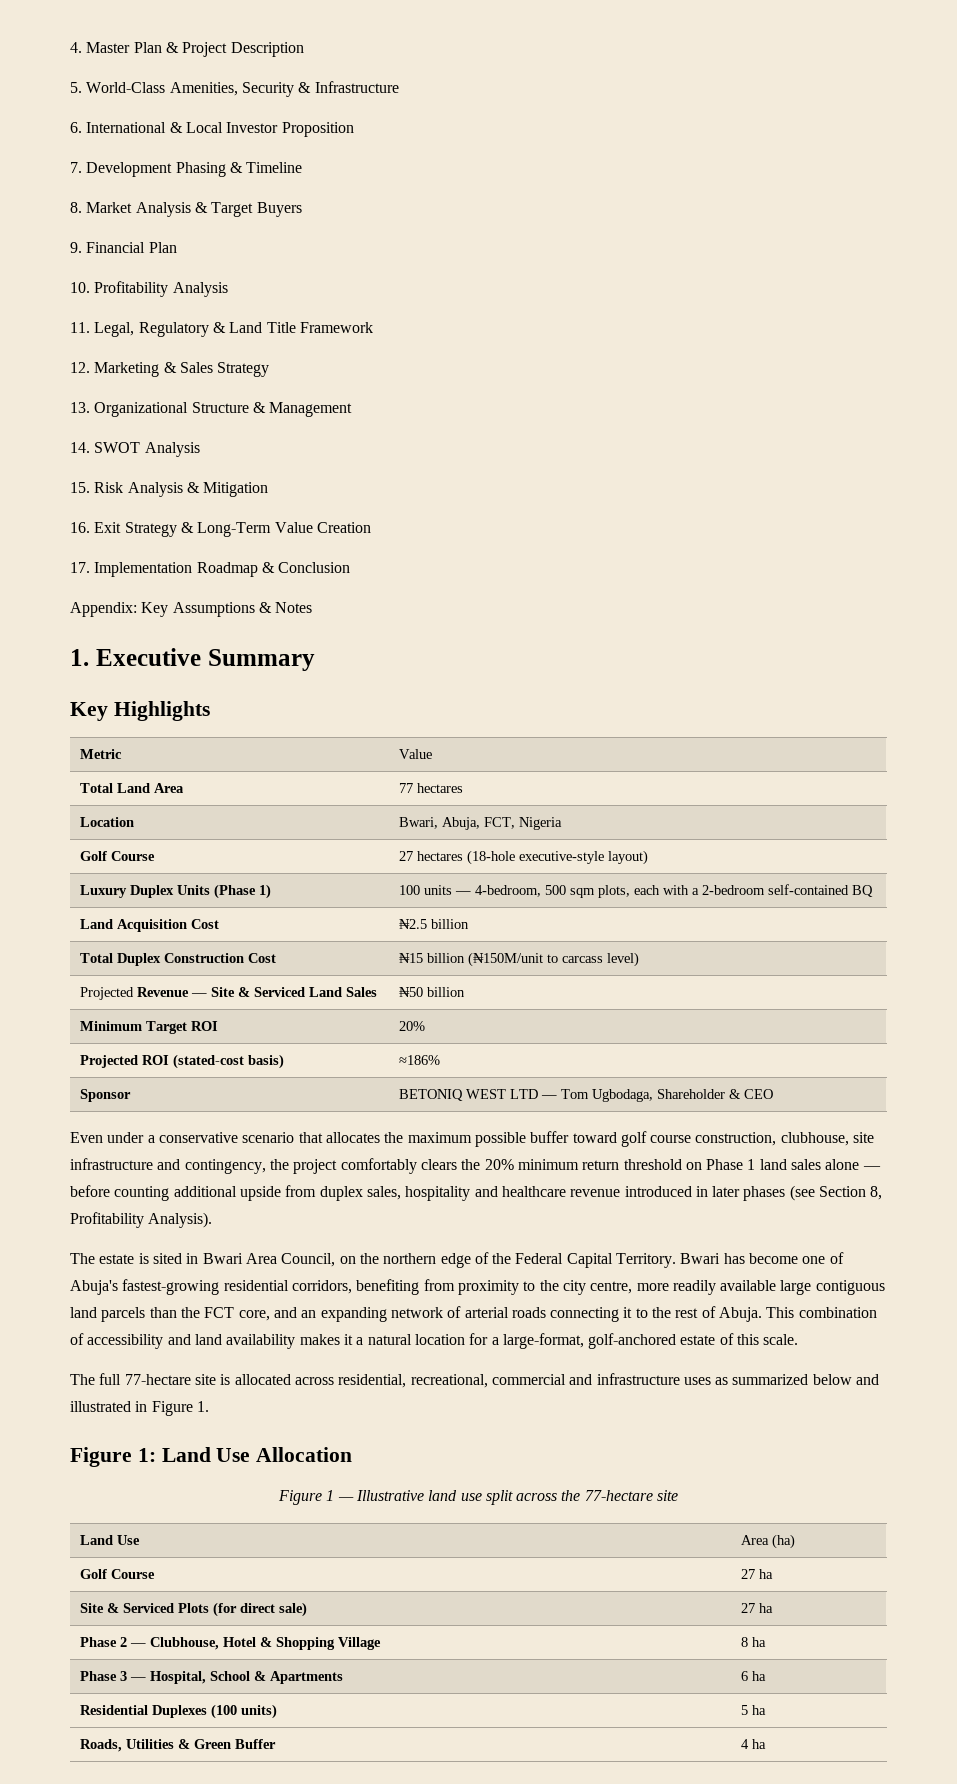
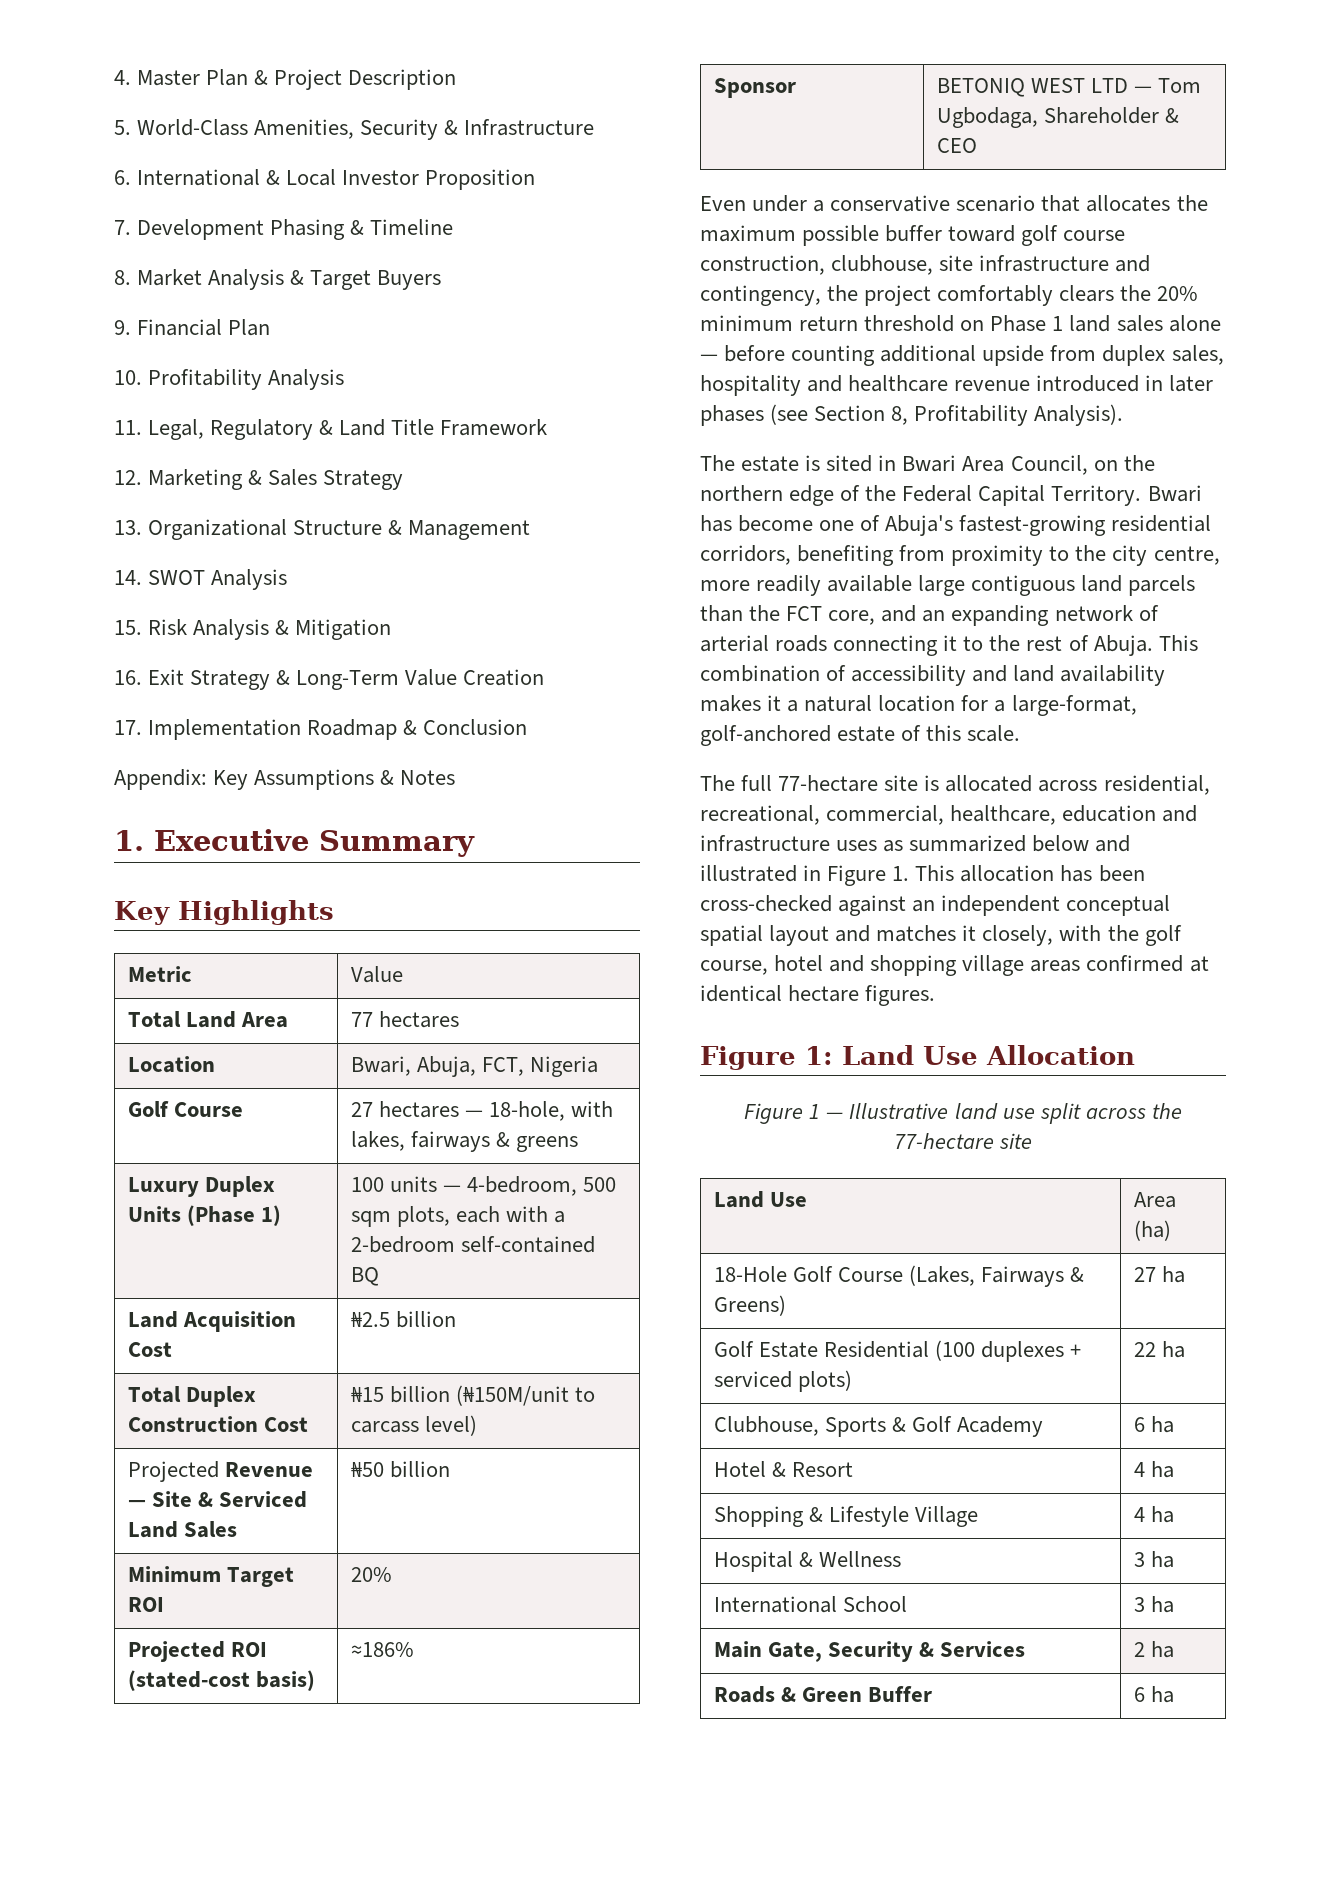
- Golf Course | 27 hectares (18-hole executive-style layout)
+ Golf Course | 27 hectares — 18-hole, with lakes, fairways & greens
- The full 77-hectare site is allocated across residential, recreational, commercial and infrastructure uses as summarized below and illustrated in Figure 1.
+ The full 77-hectare site is allocated across residential, recreational, commercial, healthcare, education and infrastructure uses as summarized below and illustrated in Figure 1. This allocation has been cross-checked against an independent conceptual spatial layout and matches it closely, with the golf course, hotel and shopping village areas confirmed at identical hectare figures.
- Golf Course | 27 ha
- Site & Serviced Plots (for direct sale) | 27 ha
- Phase 2 — Clubhouse, Hotel & Shopping Village | 8 ha
- Phase 3 — Hospital, School & Apartments | 6 ha
- Residential Duplexes (100 units) | 5 ha
- Roads, Utilities & Green Buffer | 4 ha
+ 18-Hole Golf Course (Lakes, Fairways & Greens) | 27 ha
+ Golf Estate Residential (100 duplexes + serviced plots) | 22 ha
+ Clubhouse, Sports & Golf Academy | 6 ha
+ Hotel & Resort | 4 ha
+ Shopping & Lifestyle Village | 4 ha
+ Hospital & Wellness | 3 ha
+ International School | 3 ha
+ Main Gate, Security & Services | 2 ha
+ Roads & Green Buffer | 6 ha

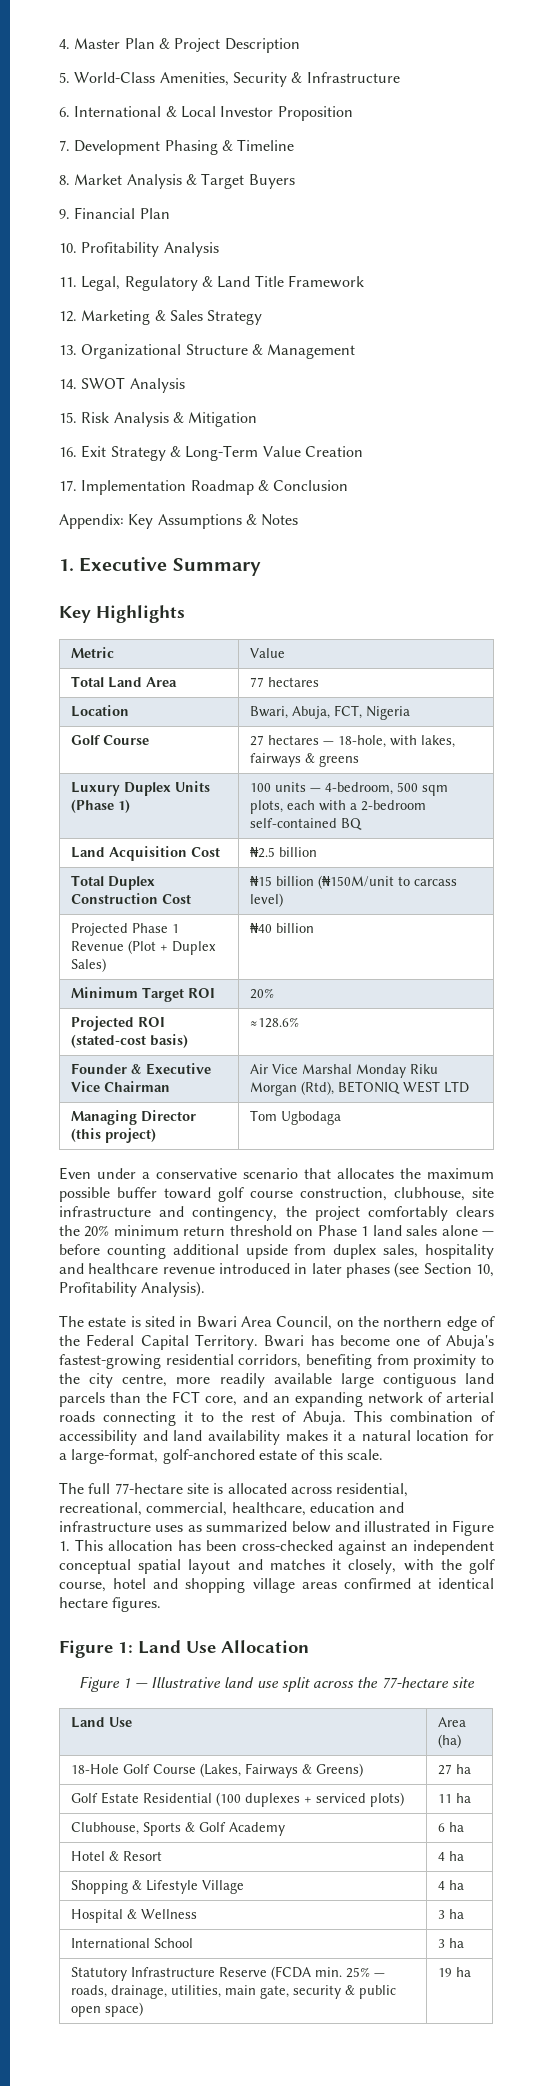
- Projected Revenue — Site & Serviced Land Sales | ₦50 billion
+ Projected Phase 1 Revenue (Plot + Duplex Sales) | ₦40 billion
- Projected ROI (stated-cost basis) | ≈186%
- Sponsor | BETONIQ WEST LTD — Tom Ugbodaga, Shareholder & CEO
+ Projected ROI (stated-cost basis) | ≈128.6%
+ Founder & Executive Vice Chairman | Air Vice Marshal Monday Riku Morgan (Rtd), BETONIQ WEST LTD
+ Managing Director (this project) | Tom Ugbodaga
- Even under a conservative scenario that allocates the maximum possible buffer toward golf course construction, clubhouse, site infrastructure and contingency, the project comfortably clears the 20% minimum return threshold on Phase 1 land sales alone — before counting additional upside from duplex sales, hospitality and healthcare revenue introduced in later phases (see Section 8, Profitability Analysis).
+ Even under a conservative scenario that allocates the maximum possible buffer toward golf course construction, clubhouse, site infrastructure and contingency, the project comfortably clears the 20% minimum return threshold on Phase 1 land sales alone — before counting additional upside from duplex sales, hospitality and healthcare revenue introduced in later phases (see Section 10, Profitability Analysis).
- Golf Estate Residential (100 duplexes + serviced plots) | 22 ha
+ Golf Estate Residential (100 duplexes + serviced plots) | 11 ha
- Main Gate, Security & Services | 2 ha
- Roads & Green Buffer | 6 ha
+ Statutory Infrastructure Reserve (FCDA min. 25% — roads, drainage, utilities, main gate, security & public open space) | 19 ha

